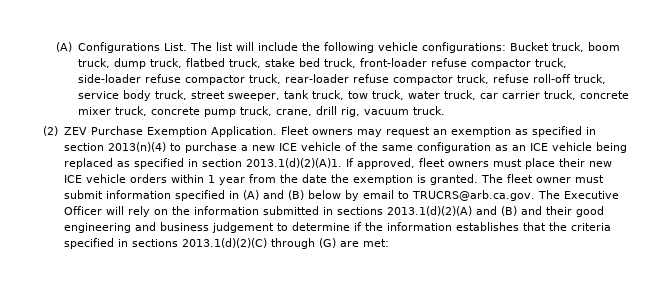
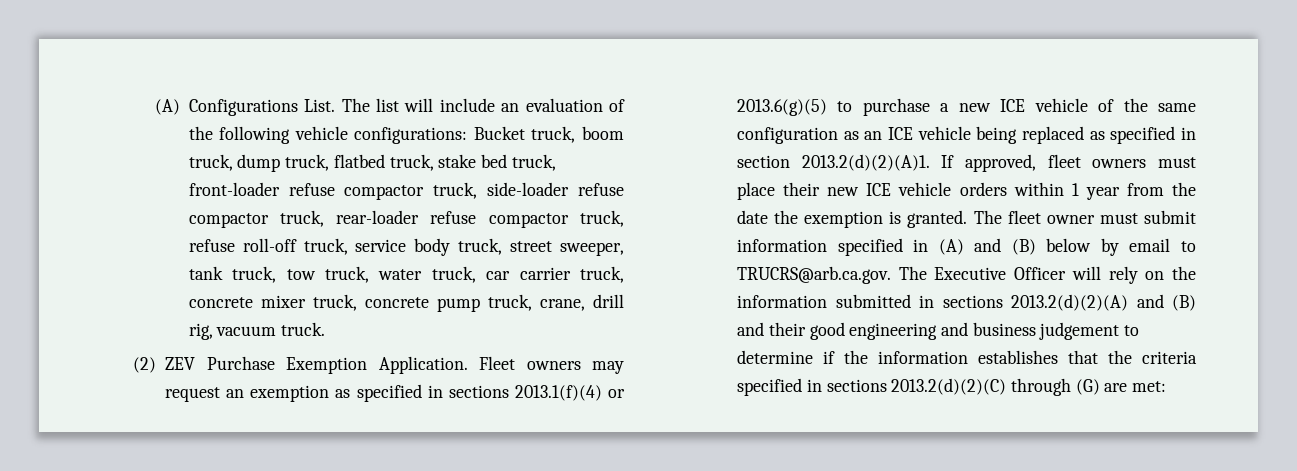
- The list will include the following vehicle configurations: Bucket truck, boom truck, dump truck, flatbed truck, stake bed truck, front-loader refuse compactor truck, side-loader refuse compactor truck, rear-loader refuse compactor truck, refuse roll-off truck, service body truck, street sweeper, tank truck, tow truck, water truck, car carrier truck, concrete mixer truck, concrete pump truck, crane, drill rig, vacuum truck.
+ The list will include an evaluation of the following vehicle configurations: Bucket truck, boom truck, dump truck, flatbed truck, stake bed truck, front-loader refuse compactor truck, side-loader refuse compactor truck, rear-loader refuse compactor truck, refuse roll-off truck, service body truck, street sweeper, tank truck, tow truck, water truck, car carrier truck, concrete mixer truck, concrete pump truck, crane, drill rig, vacuum truck.
- Fleet owners may request an exemption as specified in section 2013(n)(4) to purchase a new ICE vehicle of the same configuration as an ICE vehicle being replaced as specified in section 2013.1(d)(2)(A)1. If approved, fleet owners must place their new ICE vehicle orders within 1 year from the date the exemption is granted.
+ Fleet owners may request an exemption as specified in sections 2013.1(f)(4) or 2013.6(g)(5) to purchase a new ICE vehicle of the same configuration as an ICE vehicle being replaced as specified in section 2013.2(d)(2)(A)1. If approved, fleet owners must place their new ICE vehicle orders within 1 year from the date the exemption is granted.
- The fleet owner must submit information specified in (A) and (B) below by email to TRUCRS@arb.ca.gov. The Executive Officer will rely on the information submitted in sections 2013.1(d)(2)(A) and (B) and their good engineering and business judgement to determine if the information establishes that the criteria specified in sections 2013.1(d)(2)(C) through (G) are met:
+ The fleet owner must submit information specified in (A) and (B) below by email to TRUCRS@arb.ca.gov. The Executive Officer will rely on the information submitted in sections 2013.2(d)(2)(A) and (B) and their good engineering and business judgement to determine if the information establishes that the criteria specified in sections 2013.2(d)(2)(C) through (G) are met:

